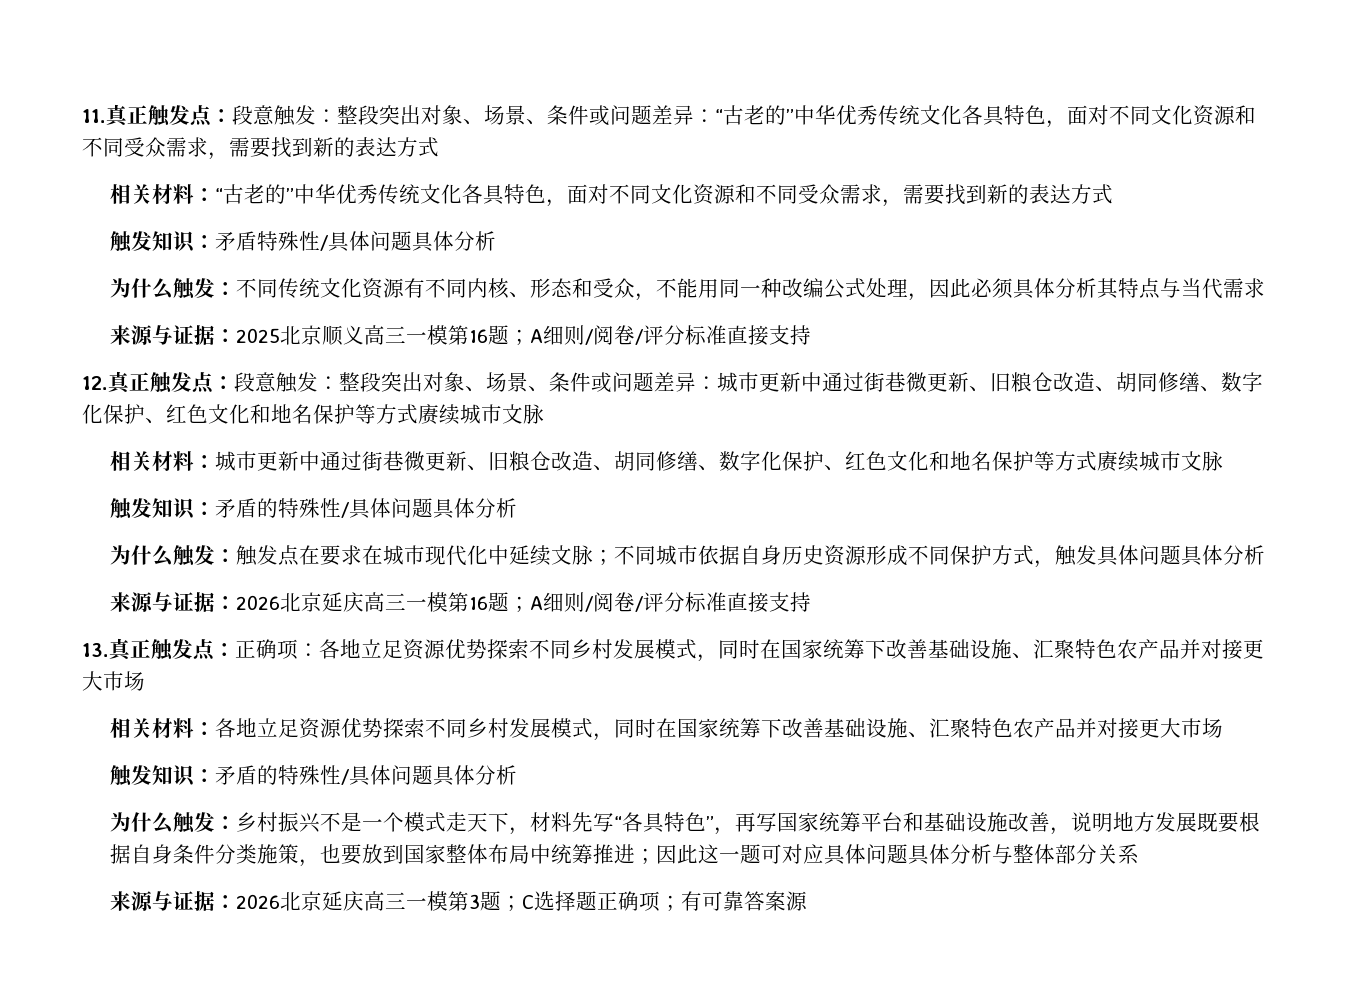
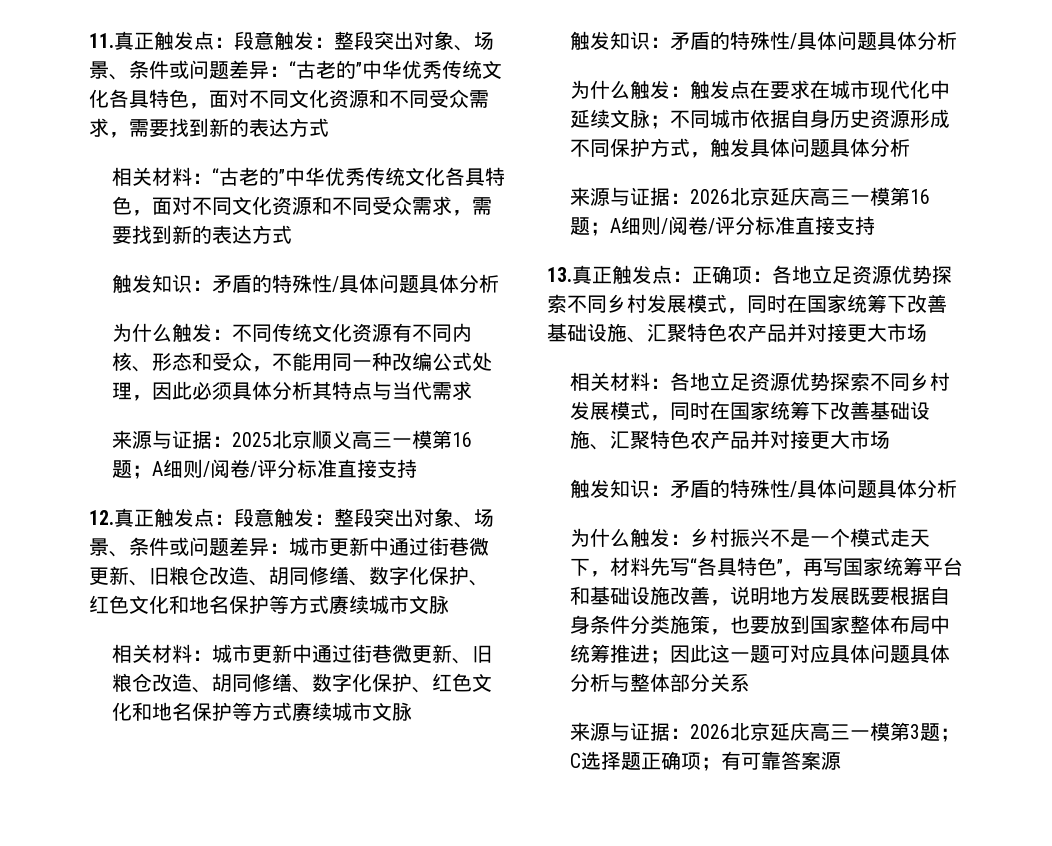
  相关材料：“古老的”中华优秀传统文化各具特色，面对不同文化资源和不同受众需求，需要找到新的表达方式
- 触发知识：矛盾特殊性/具体问题具体分析
+ 触发知识：矛盾的特殊性/具体问题具体分析

